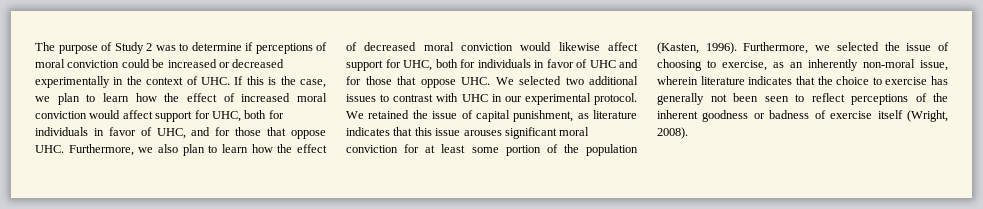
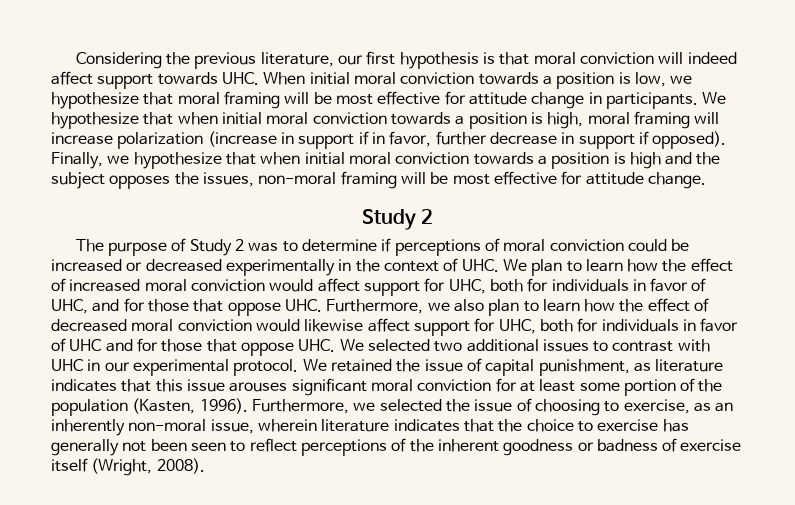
+ Considering the previous literature, our first hypothesis is that moral conviction will indeed affect support towards UHC. When initial moral conviction towards a position is low, we hypothesize that moral framing will be most effective for attitude change in participants. We hypothesize that when initial moral conviction towards a position is high, moral framing will increase polarization (increase in support if in favor, further decrease in support if opposed). Finally, we hypothesize that when initial moral conviction towards a position is high and the subject opposes the issues, non-moral framing will be most effective for attitude change.
+ Study 2
- The purpose of Study 2 was to determine if perceptions of moral conviction could be increased or decreased experimentally in the context of UHC. If this is the case, we plan to learn how the effect of increased moral conviction would affect support for UHC, both for individuals in favor of UHC, and for those that oppose UHC. Furthermore, we also plan to learn how the effect of decreased moral conviction would likewise affect support for UHC, both for individuals in favor of UHC and for those that oppose UHC. We selected two additional issues to contrast with UHC in our experimental protocol.
+ The purpose of Study 2 was to determine if perceptions of moral conviction could be increased or decreased experimentally in the context of UHC. We plan to learn how the effect of increased moral conviction would affect support for UHC, both for individuals in favor of UHC, and for those that oppose UHC. Furthermore, we also plan to learn how the effect of decreased moral conviction would likewise affect support for UHC, both for individuals in favor of UHC and for those that oppose UHC. We selected two additional issues to contrast with UHC in our experimental protocol.

